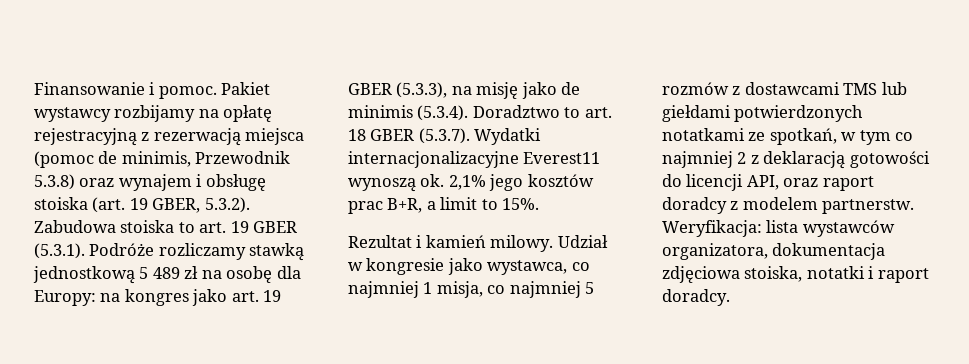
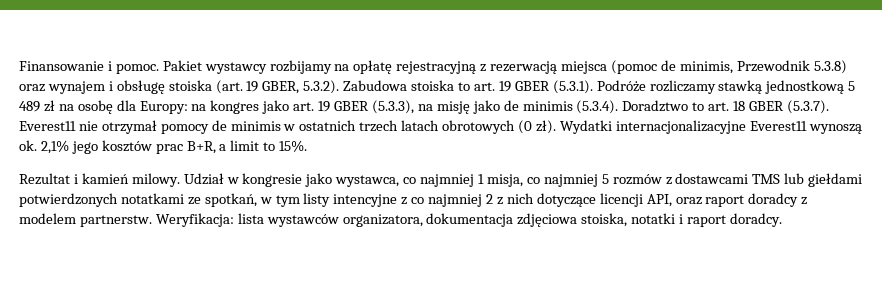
- na kongres jako art. 19 GBER (5.3.3), na misję jako de minimis (5.3.4). Doradztwo to art. 18 GBER (5.3.7). Wydatki internacjonalizacyjne Everest11 wynoszą ok.
+ na kongres jako art. 19 GBER (5.3.3), na misję jako de minimis (5.3.4). Doradztwo to art. 18 GBER (5.3.7). Everest11 nie otrzymał pomocy de minimis w ostatnich trzech latach obrotowych (0 zł). Wydatki internacjonalizacyjne Everest11 wynoszą ok.
- Udział w kongresie jako wystawca, co najmniej 1 misja, co najmniej 5 rozmów z dostawcami TMS lub giełdami potwierdzonych notatkami ze spotkań, w tym co najmniej 2 z deklaracją gotowości do licencji API, oraz raport doradcy z modelem partnerstw.
+ Udział w kongresie jako wystawca, co najmniej 1 misja, co najmniej 5 rozmów z dostawcami TMS lub giełdami potwierdzonych notatkami ze spotkań, w tym listy intencyjne z co najmniej 2 z nich dotyczące licencji API, oraz raport doradcy z modelem partnerstw.

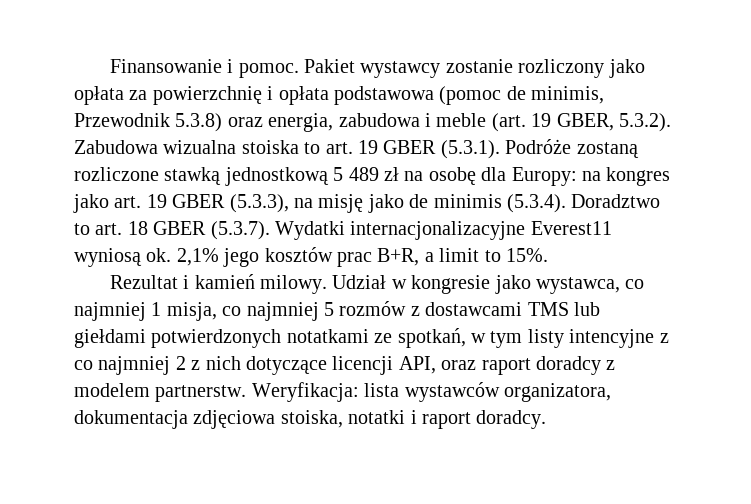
- Pakiet wystawcy rozbijamy na opłatę rejestracyjną z rezerwacją miejsca (pomoc de minimis, Przewodnik 5.3.8) oraz wynajem i obsługę stoiska (art. 19 GBER, 5.3.2). Zabudowa stoiska to art. 19 GBER (5.3.1). Podróże rozliczamy stawką jednostkową 5 489 zł na osobę dla Europy: na kongres jako art. 19 GBER (5.3.3), na misję jako de minimis (5.3.4). Doradztwo to art. 18 GBER (5.3.7). Everest11 nie otrzymał pomocy de minimis w ostatnich trzech latach obrotowych (0 zł). Wydatki internacjonalizacyjne Everest11 wynoszą ok.
+ Pakiet wystawcy zostanie rozliczony jako opłata za powierzchnię i opłata podstawowa (pomoc de minimis, Przewodnik 5.3.8) oraz energia, zabudowa i meble (art. 19 GBER, 5.3.2). Zabudowa wizualna stoiska to art. 19 GBER (5.3.1). Podróże zostaną rozliczone stawką jednostkową 5 489 zł na osobę dla Europy: na kongres jako art. 19 GBER (5.3.3), na misję jako de minimis (5.3.4). Doradztwo to art. 18 GBER (5.3.7). Wydatki internacjonalizacyjne Everest11 wyniosą ok.

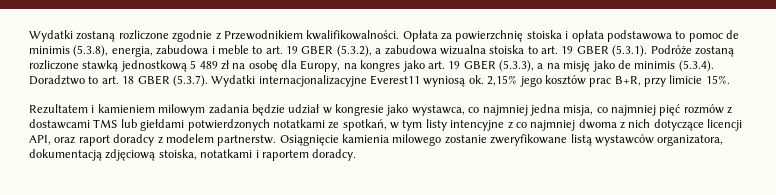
- Finansowanie i pomoc. Pakiet wystawcy zostanie rozliczony jako opłata za powierzchnię i opłata podstawowa (pomoc de minimis, Przewodnik 5.3.8) oraz energia, zabudowa i meble (art. 19 GBER, 5.3.2). Zabudowa wizualna stoiska to art. 19 GBER (5.3.1). Podróże zostaną rozliczone stawką jednostkową 5 489 zł na osobę dla Europy: na kongres jako art. 19 GBER (5.3.3), na misję jako de minimis (5.3.4). Doradztwo to art. 18 GBER (5.3.7). Wydatki internacjonalizacyjne Everest11 wyniosą ok.
+ Wydatki zostaną rozliczone zgodnie z Przewodnikiem kwalifikowalności. Opłata za powierzchnię stoiska i opłata podstawowa to pomoc de minimis (5.3.8), energia, zabudowa i meble to art. 19 GBER (5.3.2), a zabudowa wizualna stoiska to art. 19 GBER (5.3.1). Podróże zostaną rozliczone stawką jednostkową 5 489 zł na osobę dla Europy, na kongres jako art. 19 GBER (5.3.3), a na misję jako de minimis (5.3.4). Doradztwo to art. 18 GBER (5.3.7). Wydatki internacjonalizacyjne Everest11 wyniosą ok.
- 2,1% jego kosztów prac B+R, a limit to 15%.
- Rezultat i kamień milowy. Udział w kongresie jako wystawca, co najmniej 1 misja, co najmniej 5 rozmów z dostawcami TMS lub giełdami potwierdzonych notatkami ze spotkań, w tym listy intencyjne z co najmniej 2 z nich dotyczące licencji API, oraz raport doradcy z modelem partnerstw.
+ 2,15% jego kosztów prac B+R, przy limicie 15%.
+ Rezultatem i kamieniem milowym zadania będzie udział w kongresie jako wystawca, co najmniej jedna misja, co najmniej pięć rozmów z dostawcami TMS lub giełdami potwierdzonych notatkami ze spotkań, w tym listy intencyjne z co najmniej dwoma z nich dotyczące licencji API, oraz raport doradcy z modelem partnerstw.
- Weryfikacja: lista wystawców organizatora, dokumentacja zdjęciowa stoiska, notatki i raport doradcy.
+ Osiągnięcie kamienia milowego zostanie zweryfikowane listą wystawców organizatora, dokumentacją zdjęciową stoiska, notatkami i raportem doradcy.

